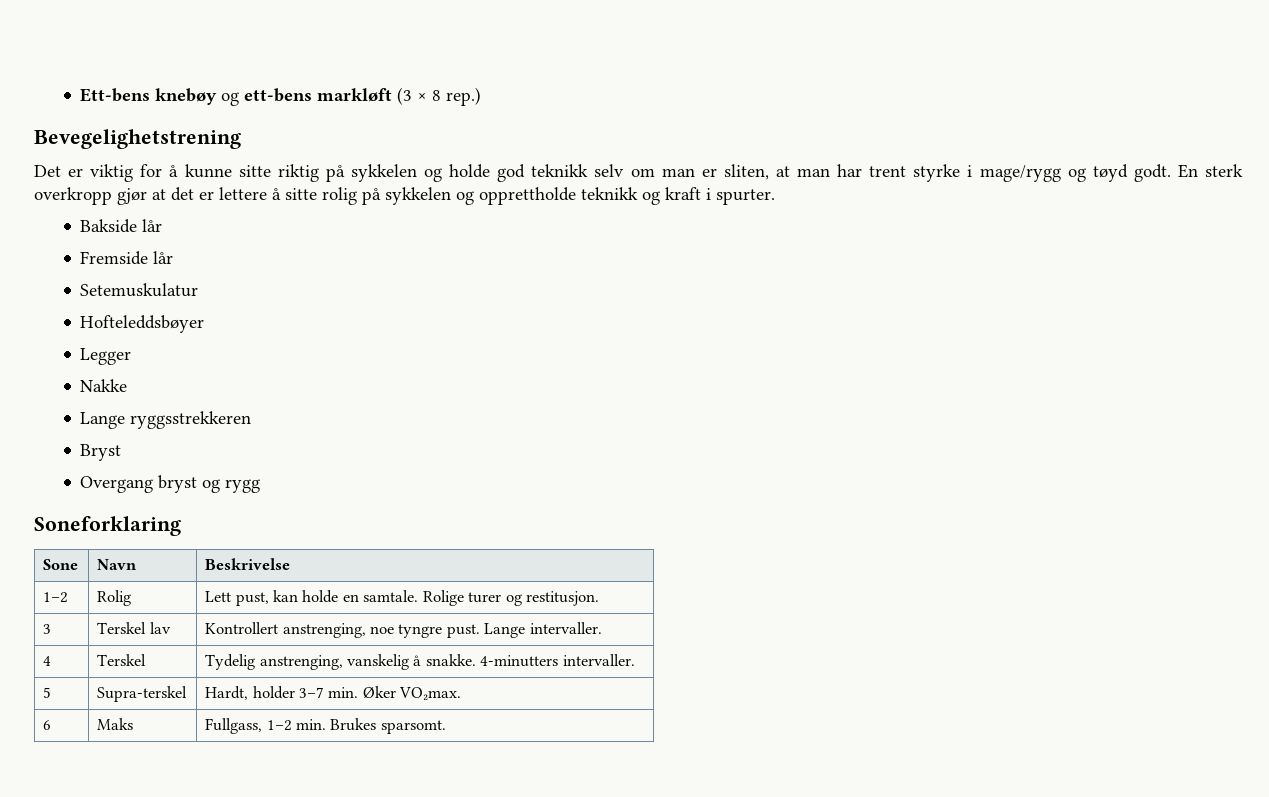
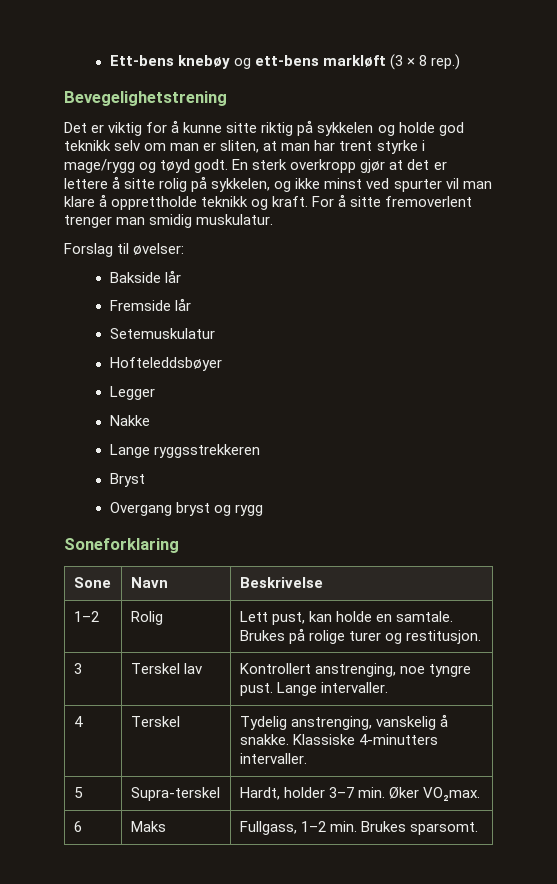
- En sterk overkropp gjør at det er lettere å sitte rolig på sykkelen og opprettholde teknikk og kraft i spurter.
+ En sterk overkropp gjør at det er lettere å sitte rolig på sykkelen, og ikke minst ved spurter vil man klare å opprettholde teknikk og kraft. For å sitte fremoverlent trenger man smidig muskulatur.
+ Forslag til øvelser:
- 1–2 | Rolig | Lett pust, kan holde en samtale. Rolige turer og restitusjon.
+ 1–2 | Rolig | Lett pust, kan holde en samtale. Brukes på rolige turer og restitusjon.
- 4 | Terskel | Tydelig anstrenging, vanskelig å snakke. 4-minutters intervaller.
+ 4 | Terskel | Tydelig anstrenging, vanskelig å snakke. Klassiske 4-minutters intervaller.

